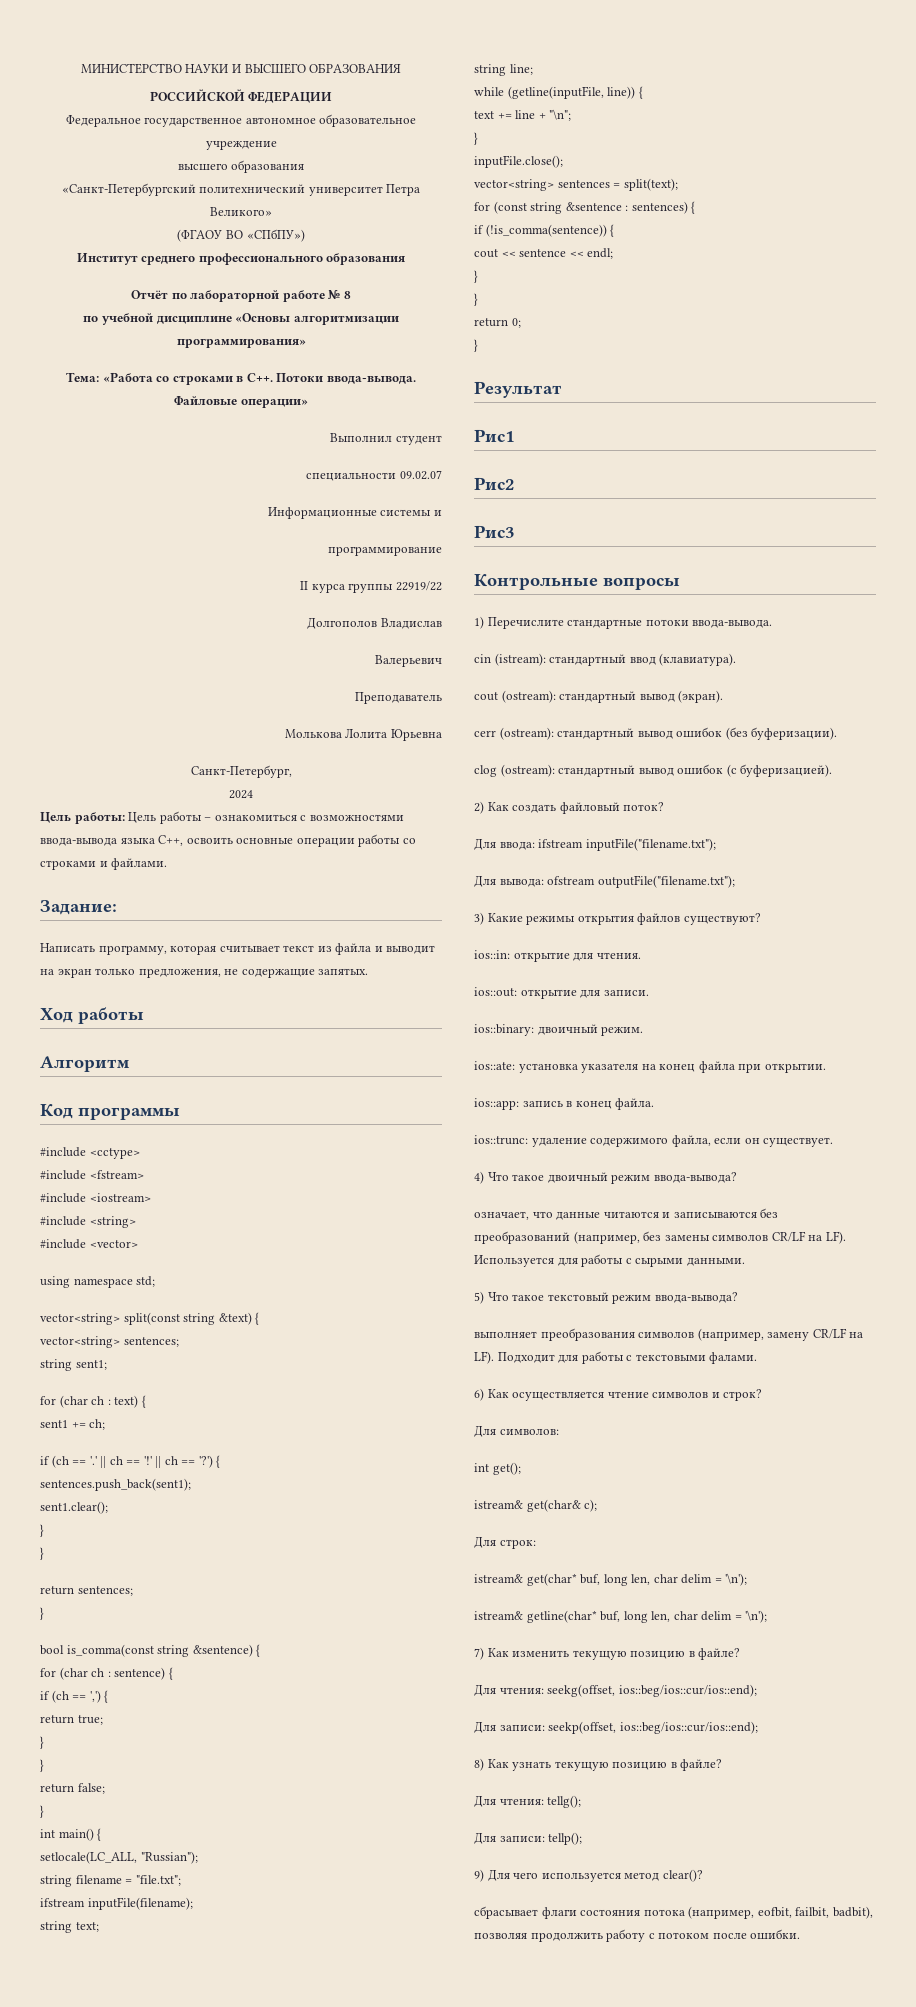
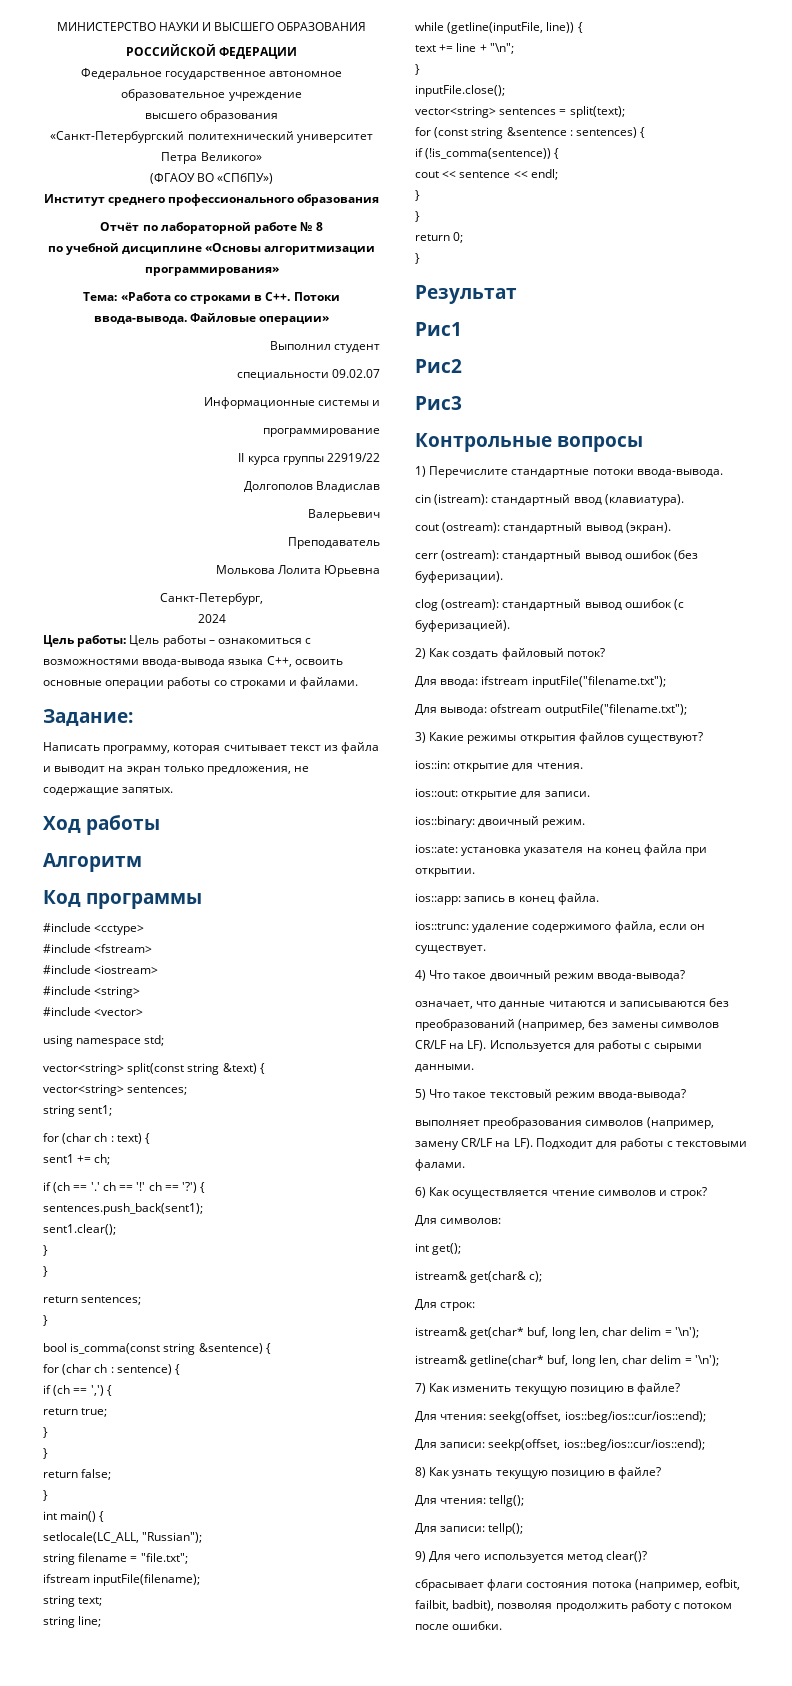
- if (ch == '.' || ch == '!' || ch == '?')
+ if (ch == '.' ch == '!' ch == '?')

